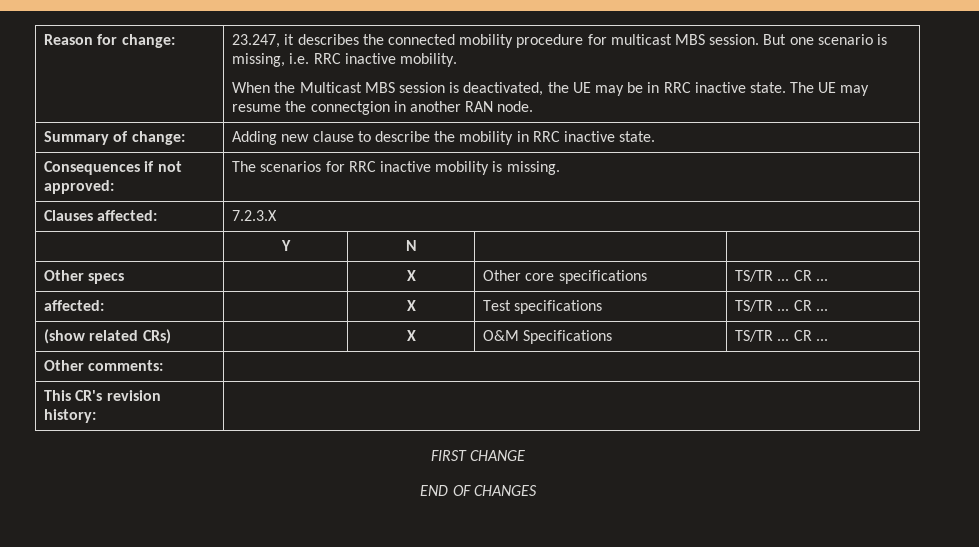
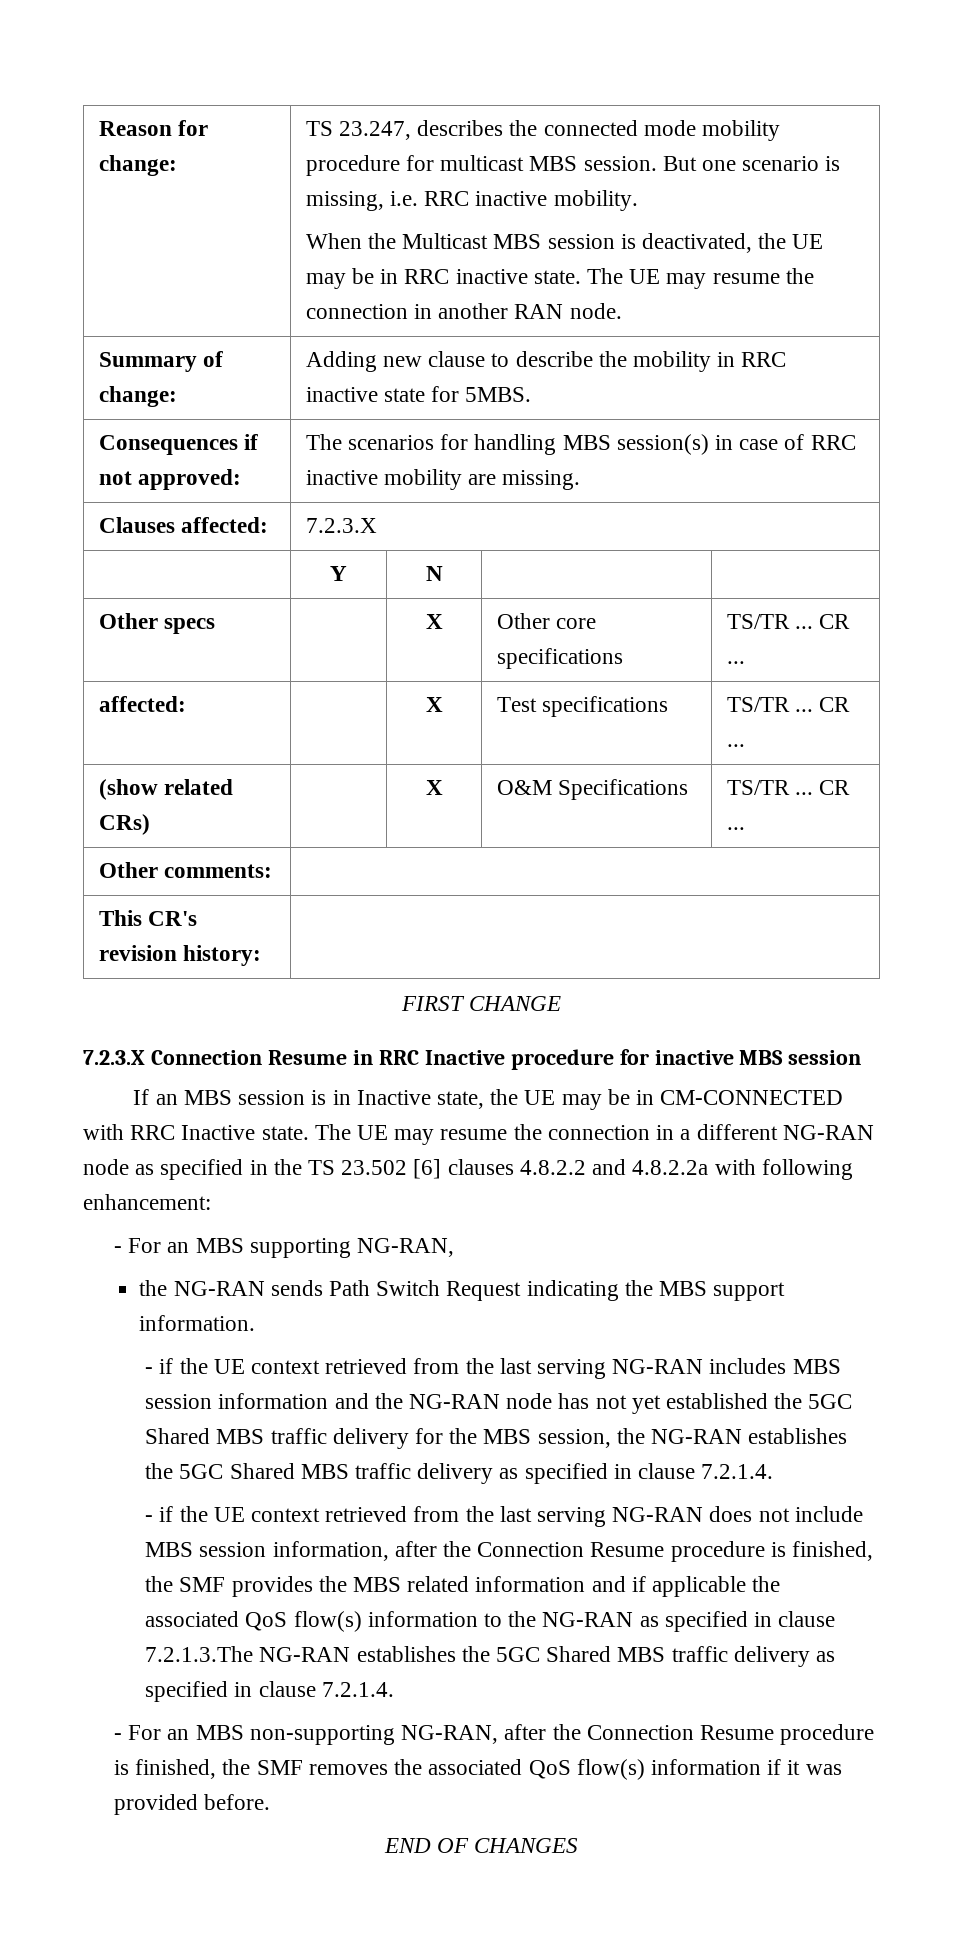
- 23.247, it describes the connected mobility procedure for multicast MBS session.
+ TS 23.247, describes the connected mode mobility procedure for multicast MBS session.
- The UE may resume the connectgion in another RAN node.
+ The UE may resume the connection in another RAN node.
- Summary of change: | Adding new clause to describe the mobility in RRC inactive state.
+ Summary of change: | Adding new clause to describe the mobility in RRC inactive state for 5MBS.
- Consequences if not approved: | The scenarios for RRC inactive mobility is missing.
+ Consequences if not approved: | The scenarios for handling MBS session(s) in case of RRC inactive mobility are missing.
+ 7.2.3.X Connection Resume in RRC Inactive procedure for inactive MBS session
+ If an MBS session is in Inactive state, the UE may be in CM-CONNECTED with RRC Inactive state. The UE may resume the connection in a different NG-RAN node as specified in the TS 23.502 [6] clauses 4.8.2.2 and 4.8.2.2a with following enhancement:
+ - For an MBS supporting NG-RAN,
+ the NG-RAN sends Path Switch Request indicating the MBS support information.
+ - if the UE context retrieved from the last serving NG-RAN includes MBS session information and the NG-RAN node has not yet established the 5GC Shared MBS traffic delivery for the MBS session, the NG-RAN establishes the 5GC Shared MBS traffic delivery as specified in clause 7.2.1.4.
+ - if the UE context retrieved from the last serving NG-RAN does not include MBS session information, after the Connection Resume procedure is finished, the SMF provides the MBS related information and if applicable the associated QoS flow(s) information to the NG-RAN as specified in clause 7.2.1.3.The NG-RAN establishes the 5GC Shared MBS traffic delivery as specified in clause 7.2.1.4.
+ - For an MBS non-supporting NG-RAN, after the Connection Resume procedure is finished, the SMF removes the associated QoS flow(s) information if it was provided before.

